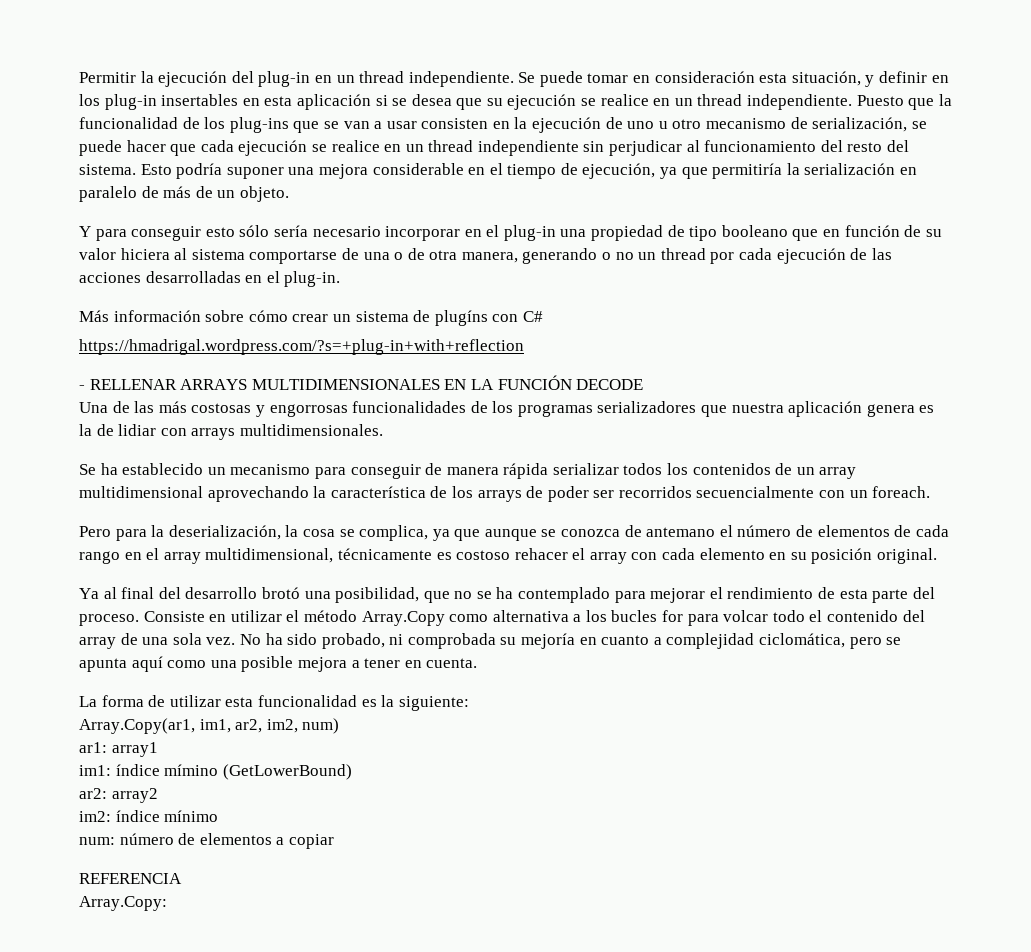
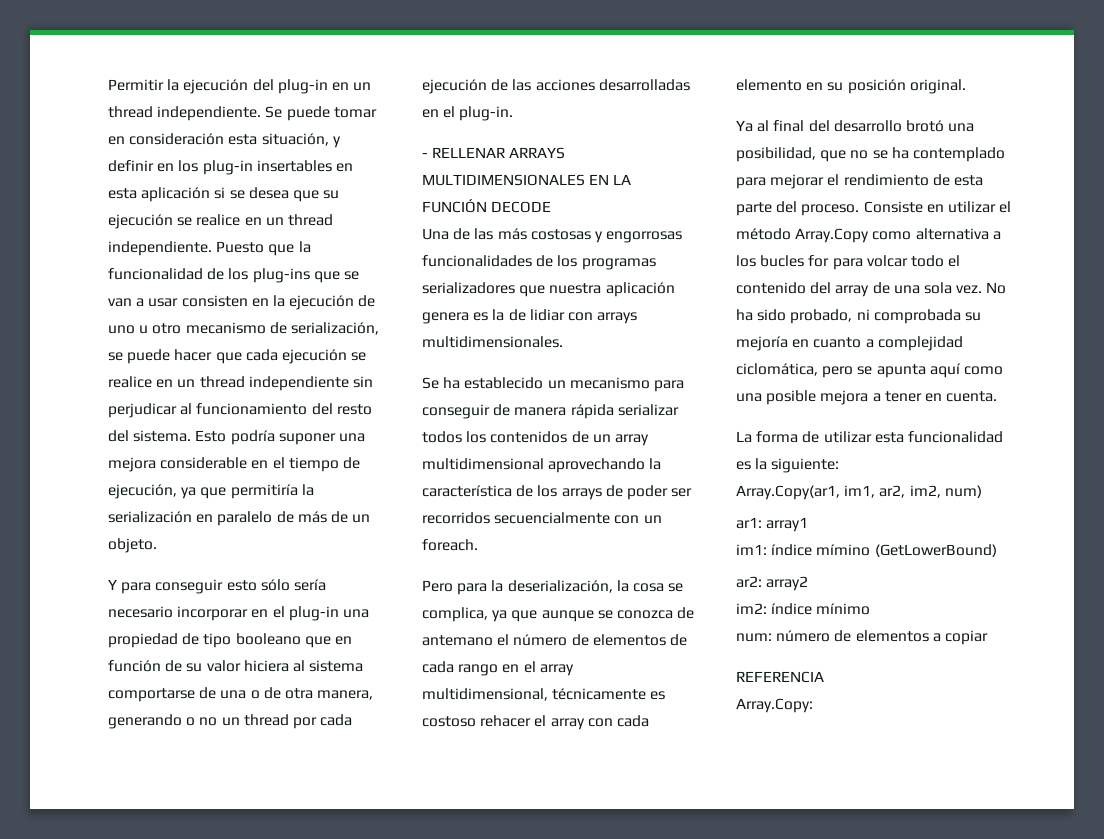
- Más información sobre cómo crear un sistema de plugíns con C#
- https://hmadrigal.wordpress.com/?s=+plug-in+with+reflection

